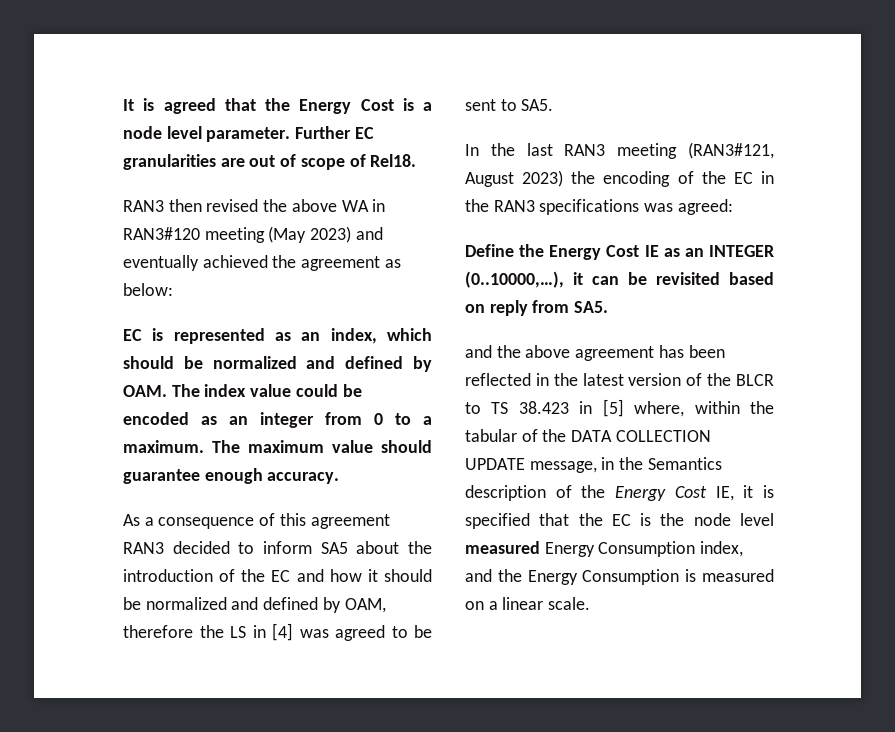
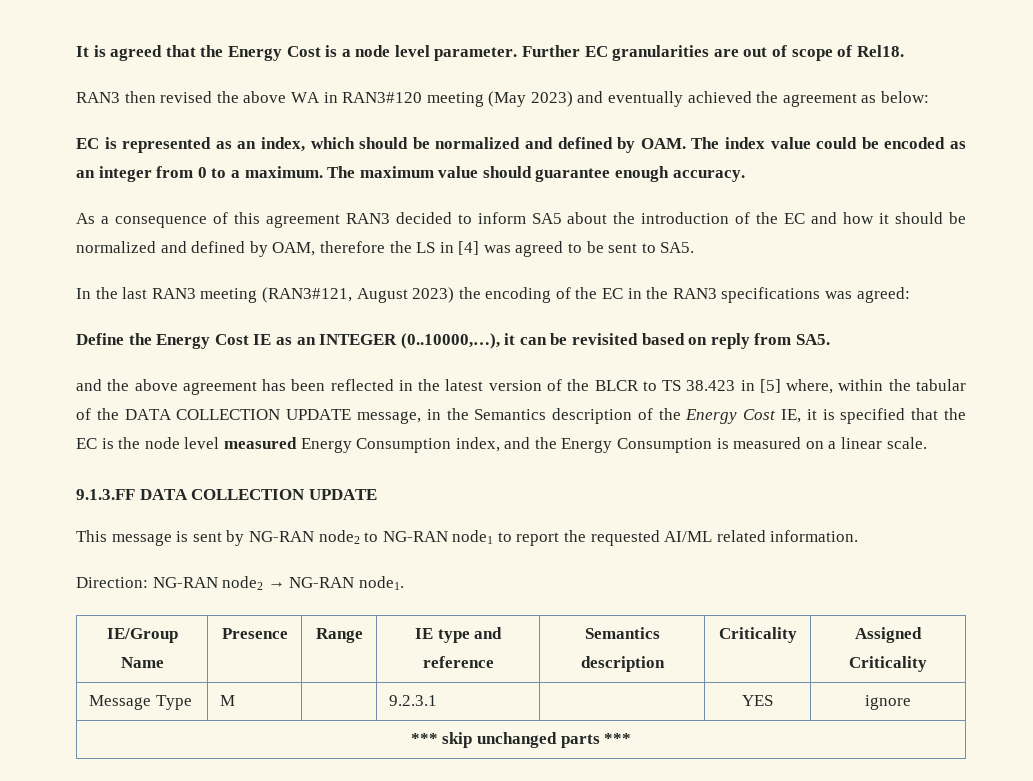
+ 9.1.3.FF DATA COLLECTION UPDATE
+ This message is sent by NG-RAN node2 to NG-RAN node1 to report the requested AI/ML related information.
+ Direction: NG-RAN node2 → NG-RAN node1.
+ IE/Group Name | Presence | Range | IE type and reference | Semantics description | Criticality | Assigned Criticality
+ Message Type | M | | 9.2.3.1 | | YES | ignore
+ *** skip unchanged parts ***

